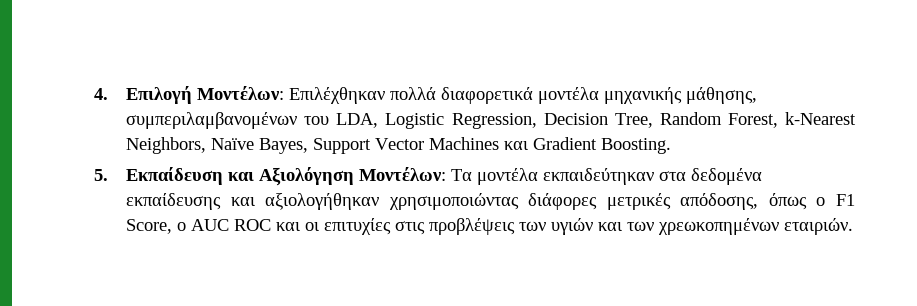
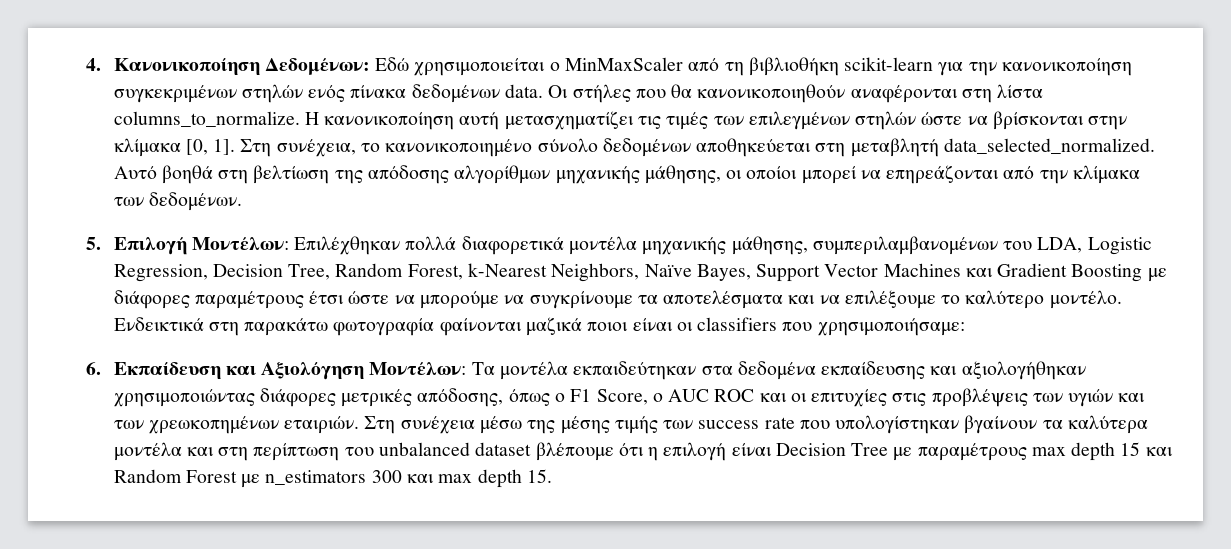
- 4. Επιλογή Μοντέλων:
+ 4. Κανονικοποίηση Δεδομένων: Εδώ χρησιμοποιείται ο MinMaxScaler από τη βιβλιοθήκη scikit-learn για την κανονικοποίηση συγκεκριμένων στηλών ενός πίνακα δεδομένων data. Οι στήλες που θα κανονικοποιηθούν αναφέρονται στη λίστα columns_to_normalize. Η κανονικοποίηση αυτή μετασχηματίζει τις τιμές των επιλεγμένων στηλών ώστε να βρίσκονται στην κλίμακα [0, 1]. Στη συνέχεια, το κανονικοποιημένο σύνολο δεδομένων αποθηκεύεται στη μεταβλητή data_selected_normalized. Αυτό βοηθά στη βελτίωση της απόδοσης αλγορίθμων μηχανικής μάθησης, οι οποίοι μπορεί να επηρεάζονται από την κλίμακα των δεδομένων.
+ 5. Επιλογή Μοντέλων:
- Επιλέχθηκαν πολλά διαφορετικά μοντέλα μηχανικής μάθησης, συμπεριλαμβανομένων του LDA, Logistic Regression, Decision Tree, Random Forest, k-Nearest Neighbors, Naïve Bayes, Support Vector Machines και Gradient Boosting.
- 5. Εκπαίδευση και Αξιολόγηση Μοντέλων:
+ Επιλέχθηκαν πολλά διαφορετικά μοντέλα μηχανικής μάθησης, συμπεριλαμβανομένων του LDA, Logistic Regression, Decision Tree, Random Forest, k-Nearest Neighbors, Naïve Bayes, Support Vector Machines και Gradient Boosting με διάφορες παραμέτρους έτσι ώστε να μπορούμε να συγκρίνουμε τα αποτελέσματα και να επιλέξουμε το καλύτερο μοντέλο. Ενδεικτικά στη παρακάτω φωτογραφία φαίνονται μαζικά ποιοι είναι οι classifiers που χρησιμοποιήσαμε:
+ 6. Εκπαίδευση και Αξιολόγηση Μοντέλων:
+ Στη συνέχεια μέσω της μέσης τιμής των success rate που υπολογίστηκαν βγαίνουν τα καλύτερα μοντέλα και στη περίπτωση του unbalanced dataset βλέπουμε ότι η επιλογή είναι Decision Tree με παραμέτρους max depth 15 και Random Forest με n_estimators 300 και max depth 15.

